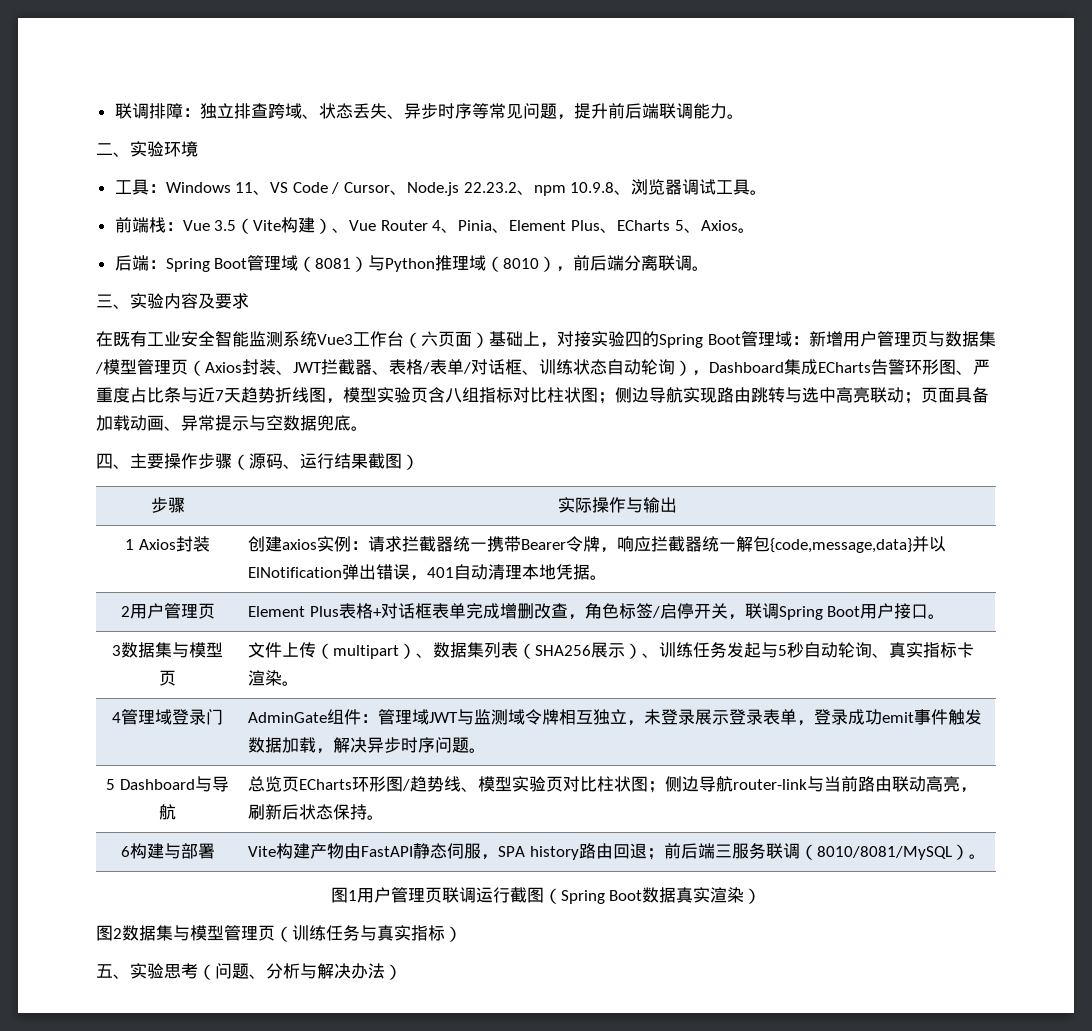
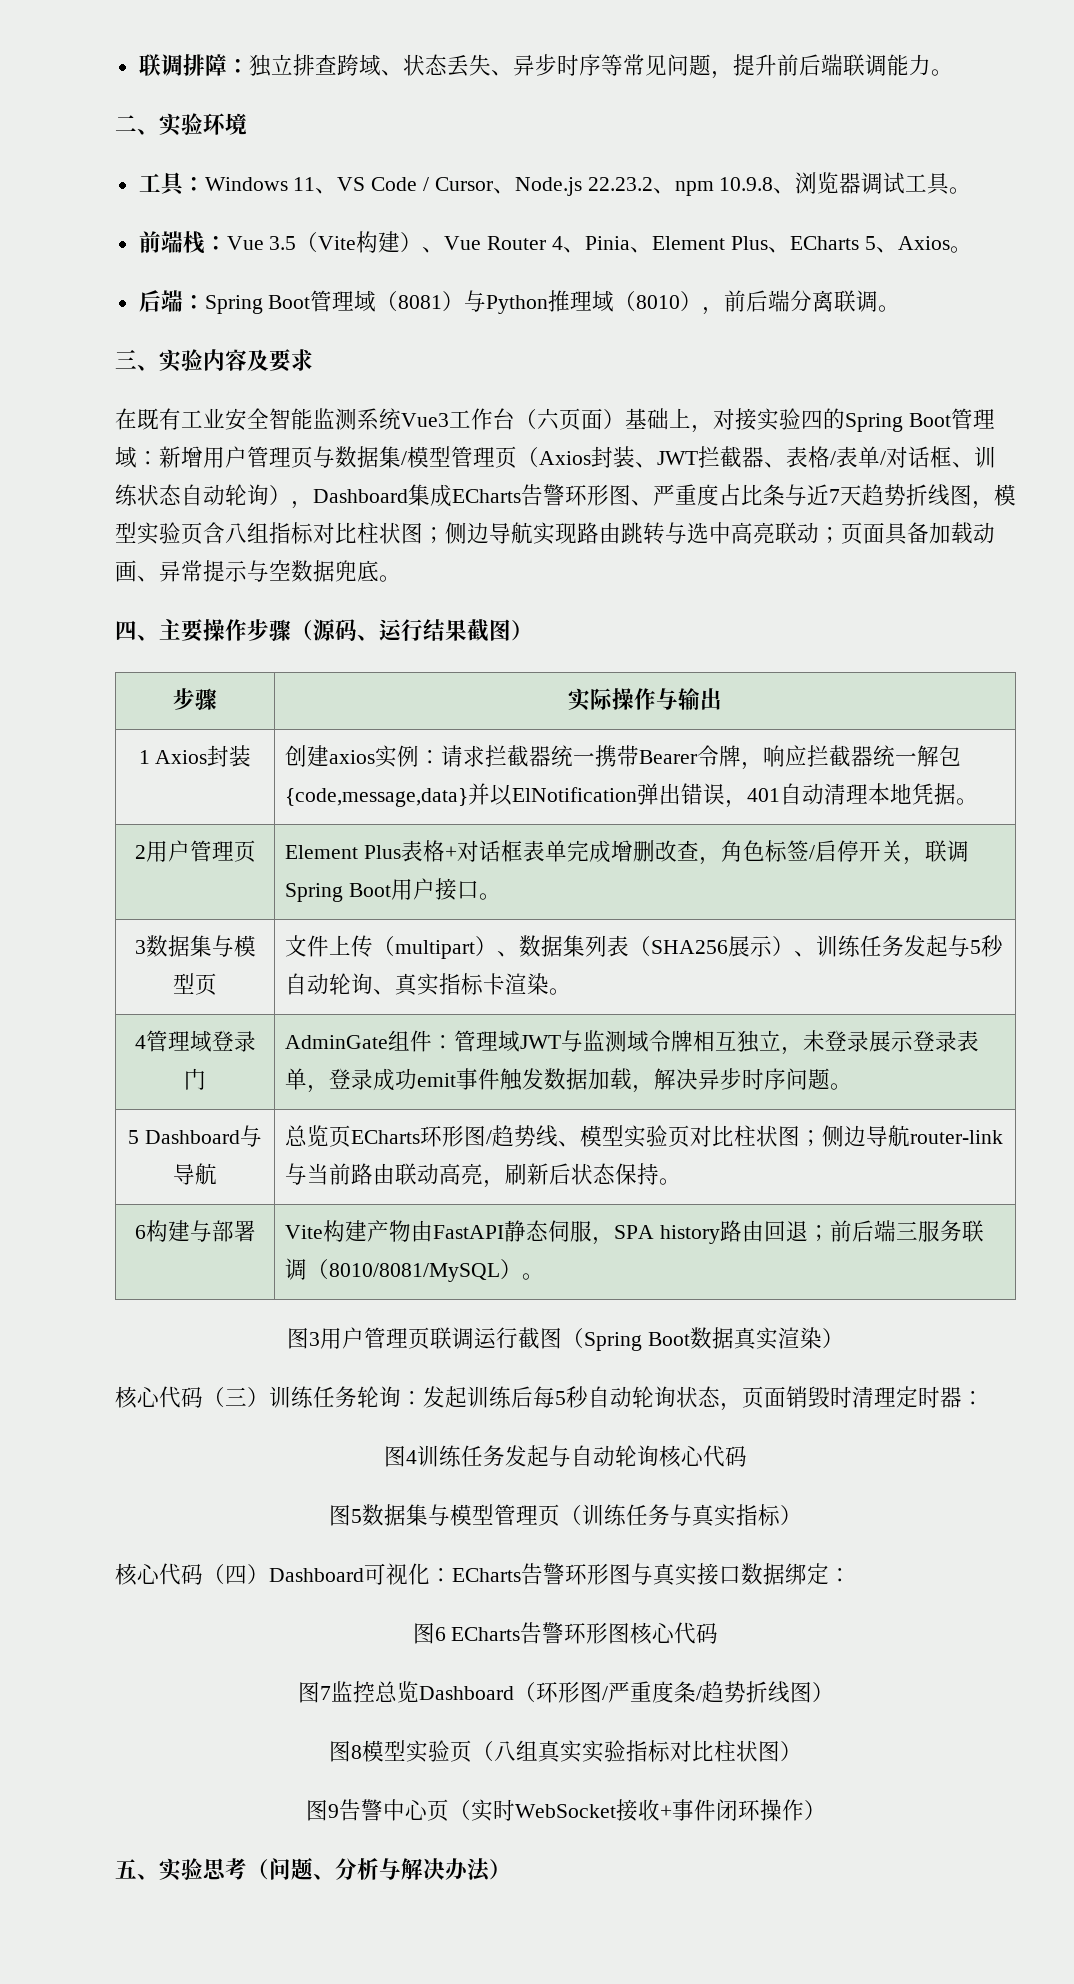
- 图1用户管理页联调运行截图（Spring Boot数据真实渲染）
+ 图3用户管理页联调运行截图（Spring Boot数据真实渲染）
- 图2数据集与模型管理页（训练任务与真实指标）
+ 核心代码（三）训练任务轮询：发起训练后每5秒自动轮询状态，页面销毁时清理定时器：
+ 图4训练任务发起与自动轮询核心代码
+ 图5数据集与模型管理页（训练任务与真实指标）
+ 核心代码（四）Dashboard可视化：ECharts告警环形图与真实接口数据绑定：
+ 图6 ECharts告警环形图核心代码
+ 图7监控总览Dashboard（环形图/严重度条/趋势折线图）
+ 图8模型实验页（八组真实实验指标对比柱状图）
+ 图9告警中心页（实时WebSocket接收+事件闭环操作）

